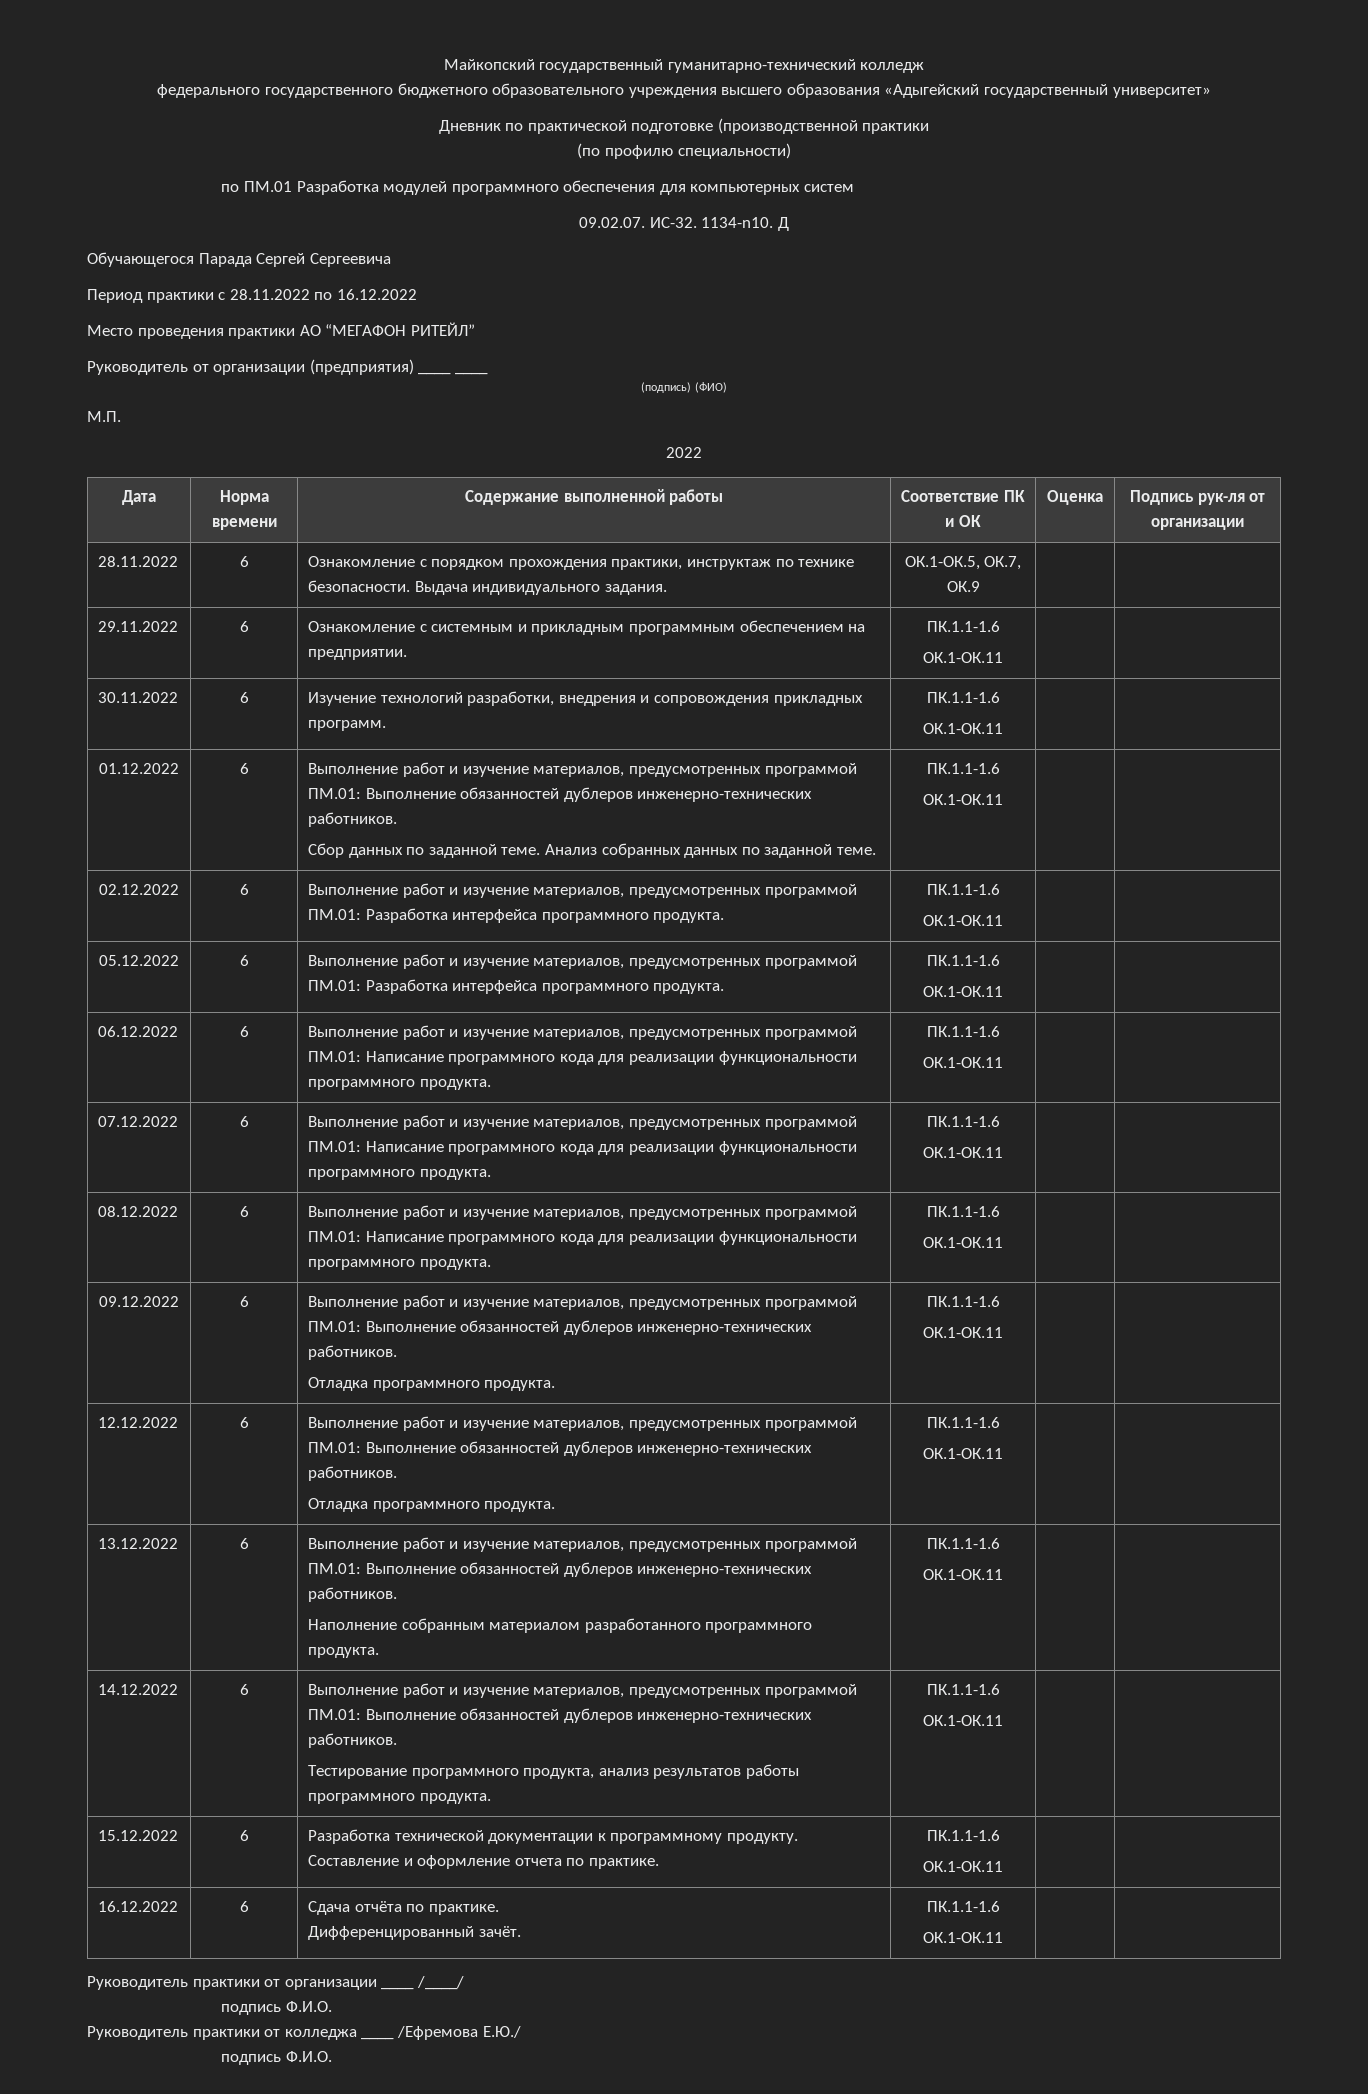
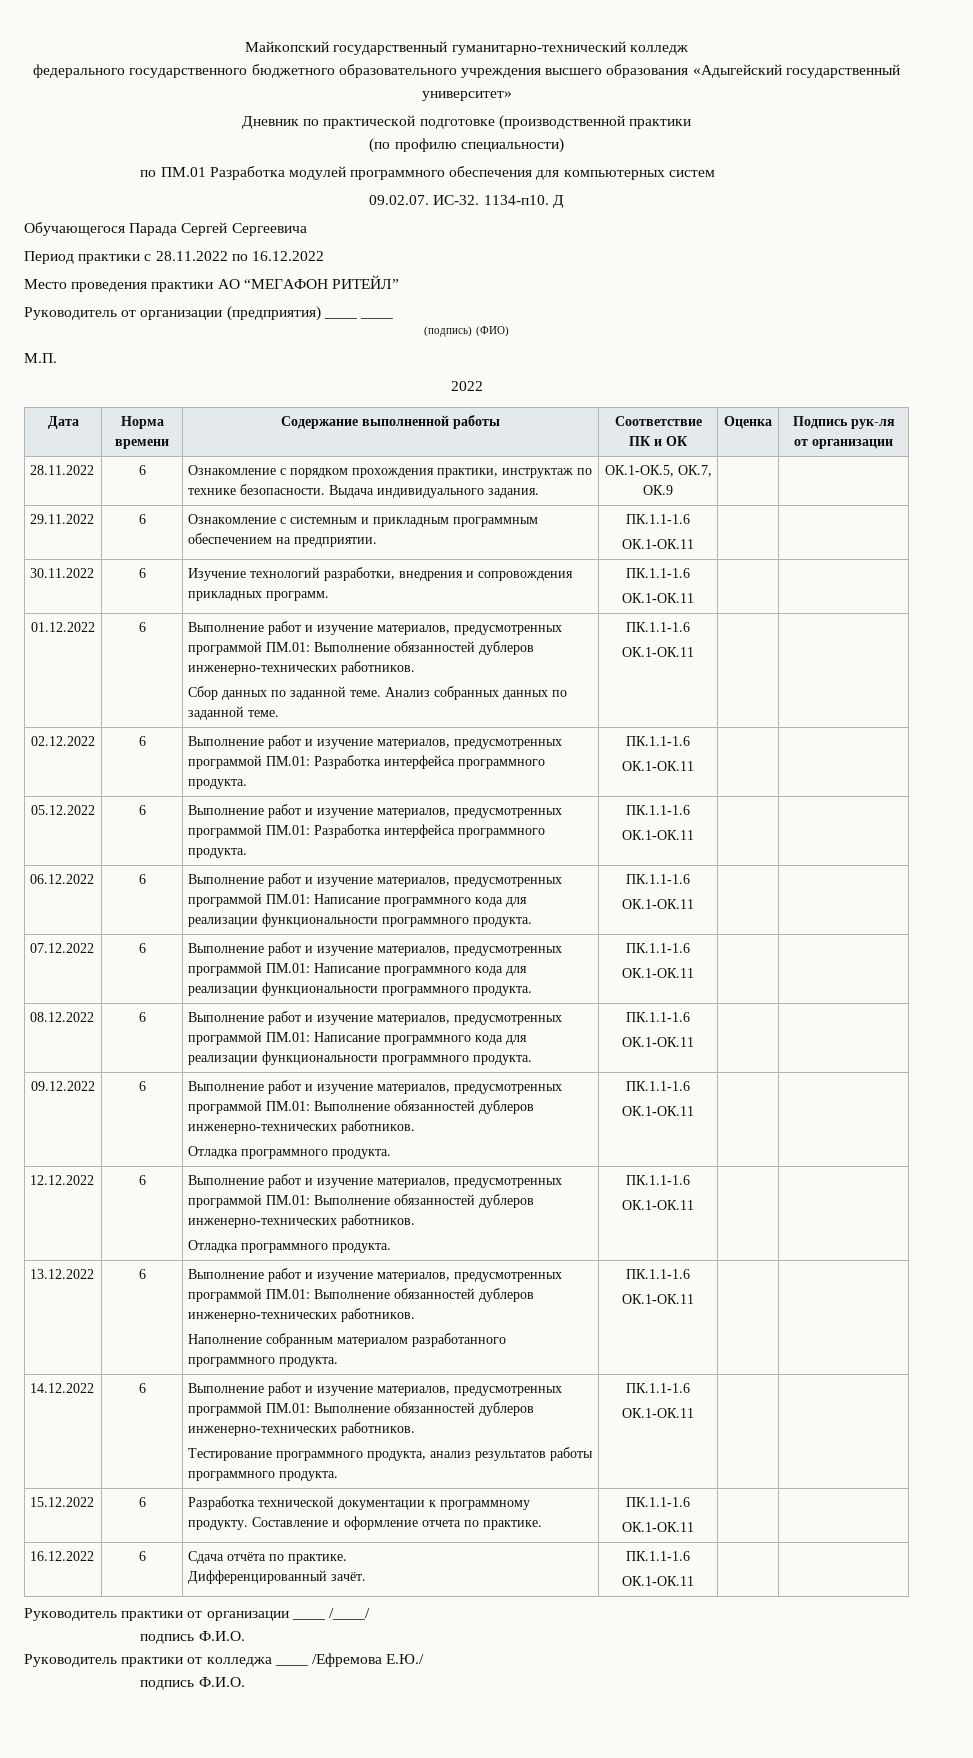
- 1134-n10.
+ 1134-п10.

